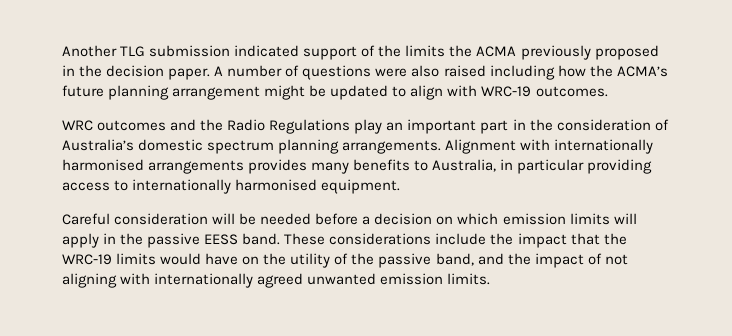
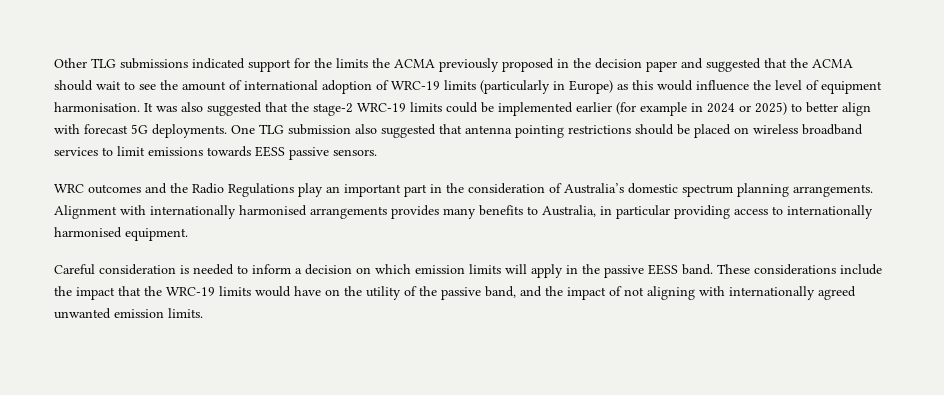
- Another TLG submission indicated support of the limits the ACMA previously proposed in the decision paper. A number of questions were also raised including how the ACMA’s future planning arrangement might be updated to align with WRC-19 outcomes.
+ Other TLG submissions indicated support for the limits the ACMA previously proposed in the decision paper and suggested that the ACMA should wait to see the amount of international adoption of WRC-19 limits (particularly in Europe) as this would influence the level of equipment harmonisation. It was also suggested that the stage-2 WRC-19 limits could be implemented earlier (for example in 2024 or 2025) to better align with forecast 5G deployments. One TLG submission also suggested that antenna pointing restrictions should be placed on wireless broadband services to limit emissions towards EESS passive sensors.
- Careful consideration will be needed before a decision on which emission limits will apply in the passive EESS band.
+ Careful consideration is needed to inform a decision on which emission limits will apply in the passive EESS band.

